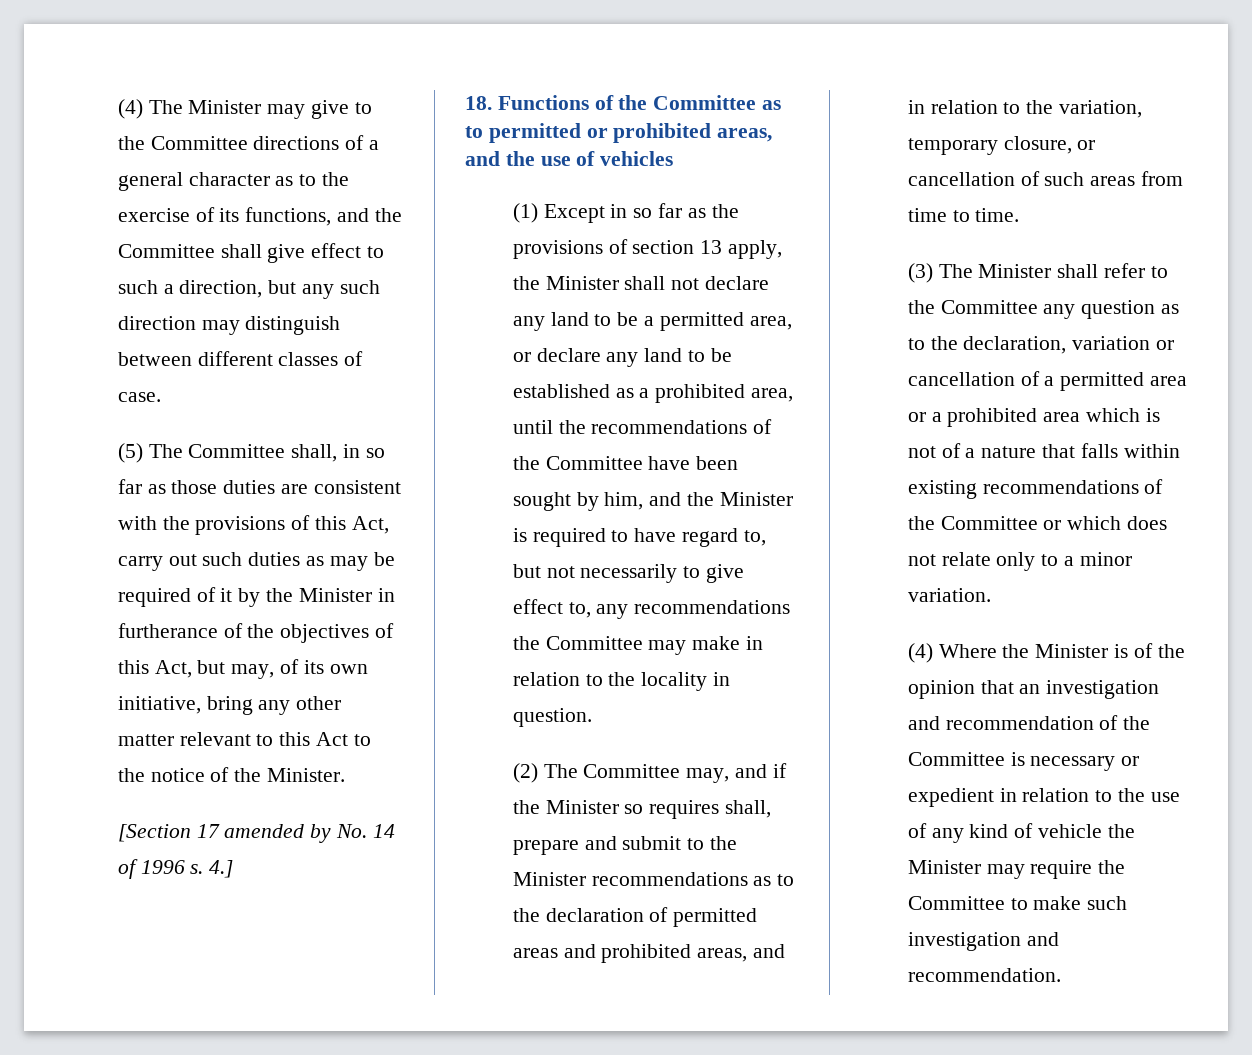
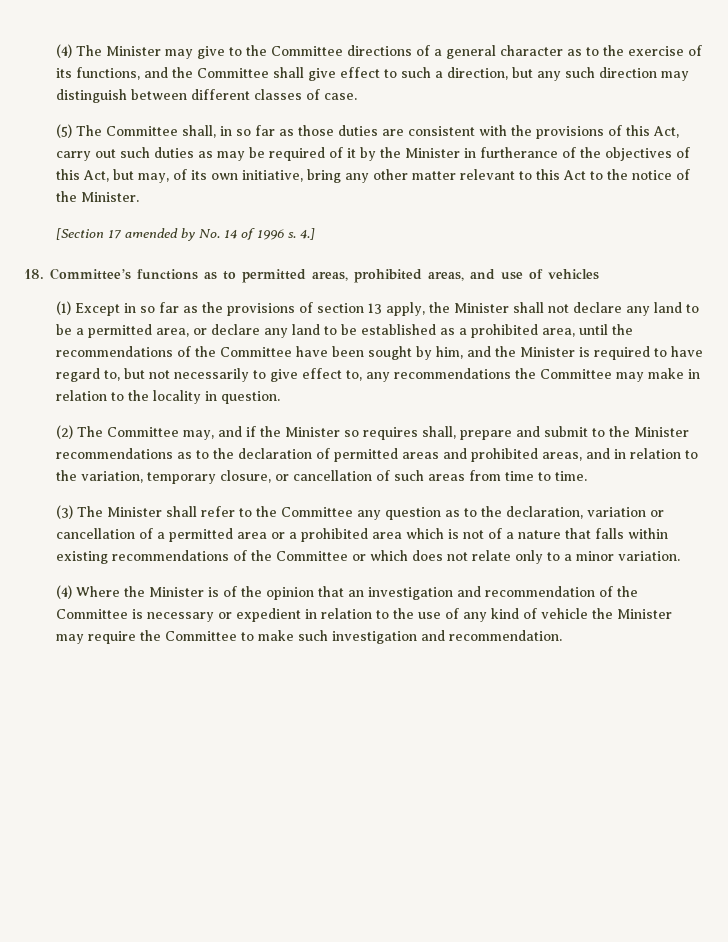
- 18. Functions of the Committee as to permitted or prohibited areas, and the use of vehicles
+ 18. Committee’s functions as to permitted areas, prohibited areas, and use of vehicles

